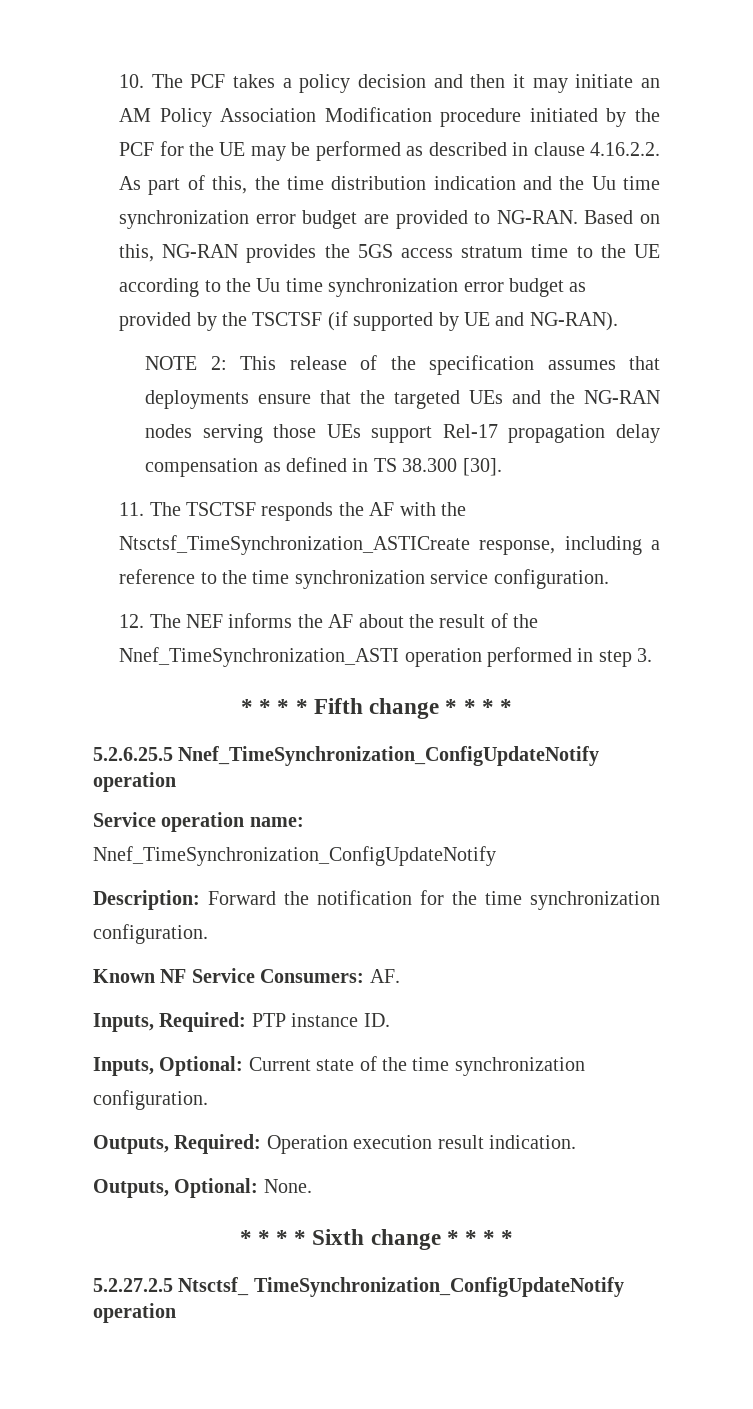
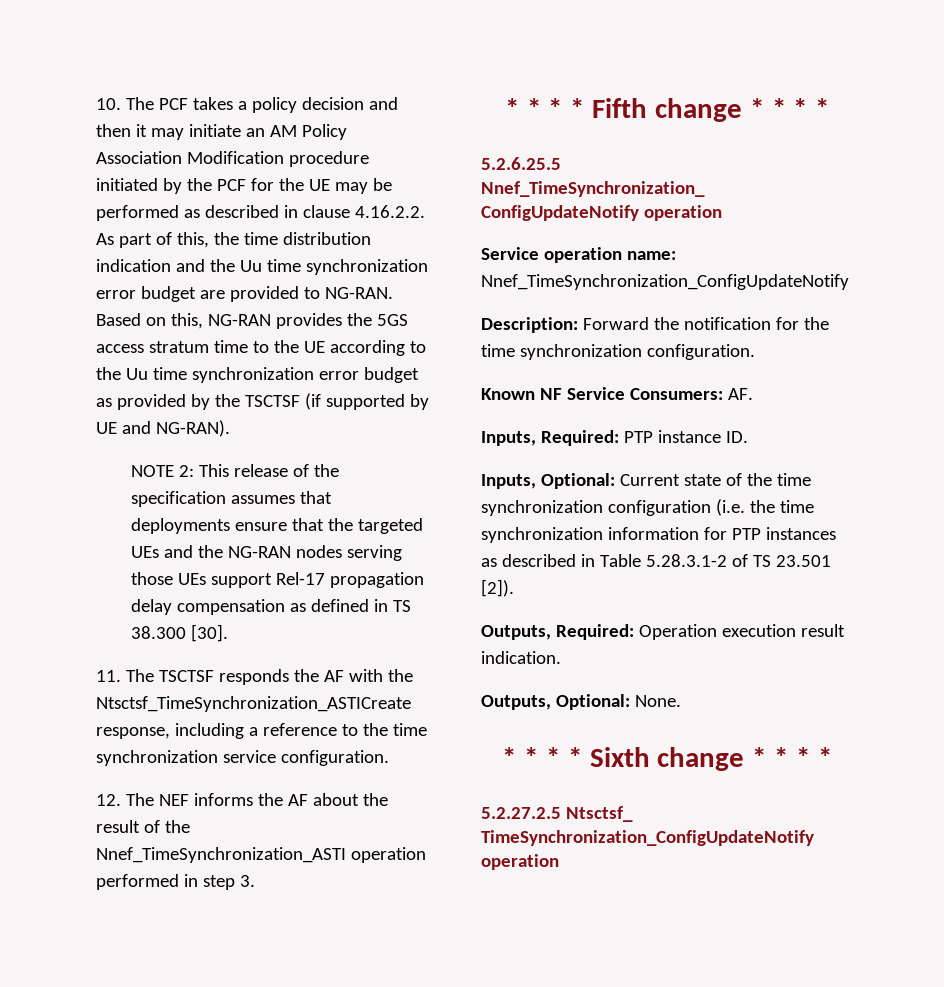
- Inputs, Optional: Current state of the time synchronization configuration.
+ Inputs, Optional: Current state of the time synchronization configuration (i.e. the time synchronization information for PTP instances as described in Table 5.28.3.1-2 of TS 23.501 [2]).

